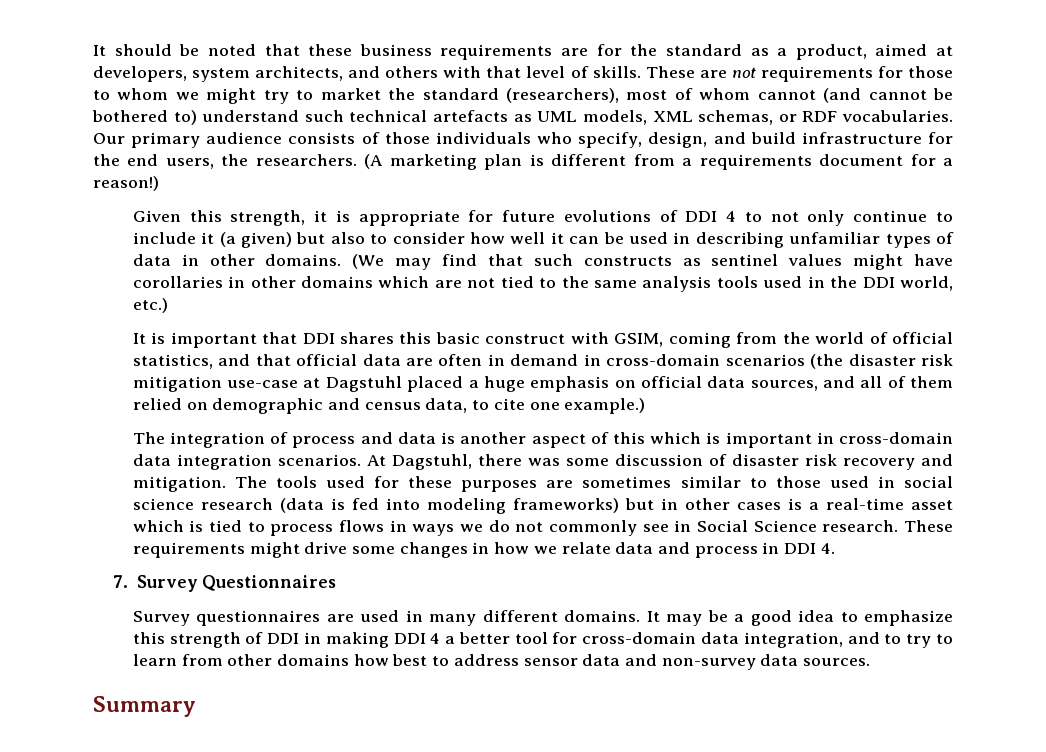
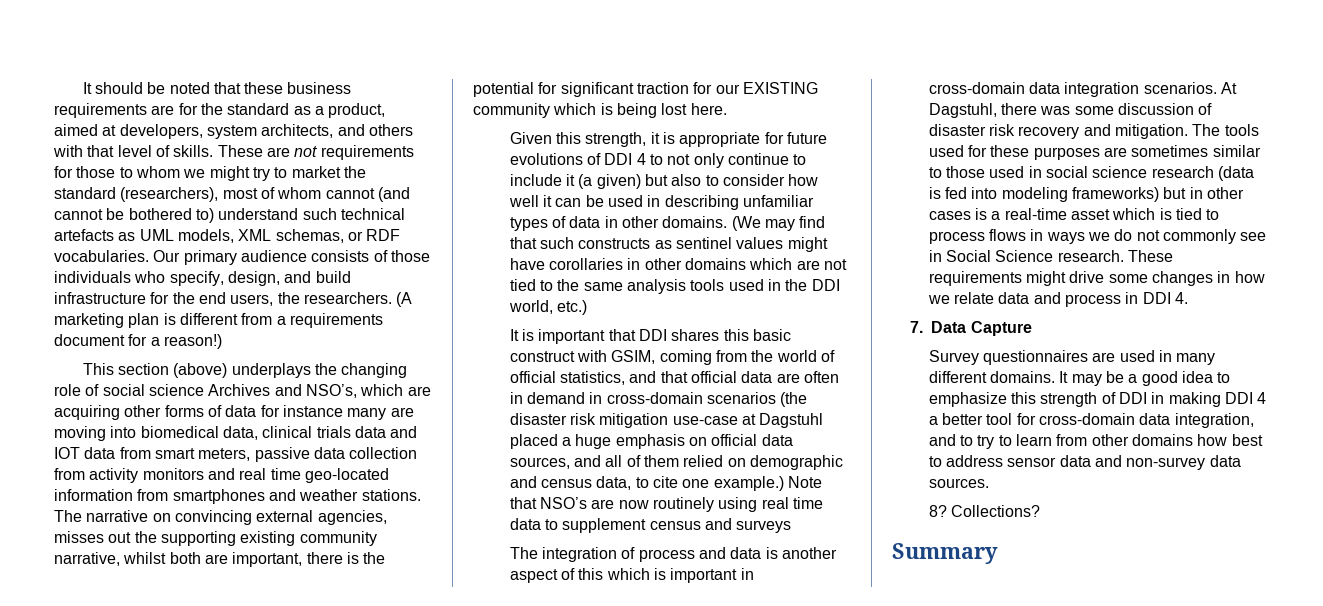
+ This section (above) underplays the changing role of social science Archives and NSO’s, which are acquiring other forms of data for instance many are moving into biomedical data, clinical trials data and IOT data from smart meters, passive data collection from activity monitors and real time geo-located information from smartphones and weather stations. The narrative on convincing external agencies, misses out the supporting existing community narrative, whilst both are important, there is the potential for significant traction for our EXISTING community which is being lost here.
+ Note that NSO’s are now routinely using real time data to supplement census and surveys
- 7. Survey Questionnaires
+ 7. Data Capture
+ 8? Collections?

